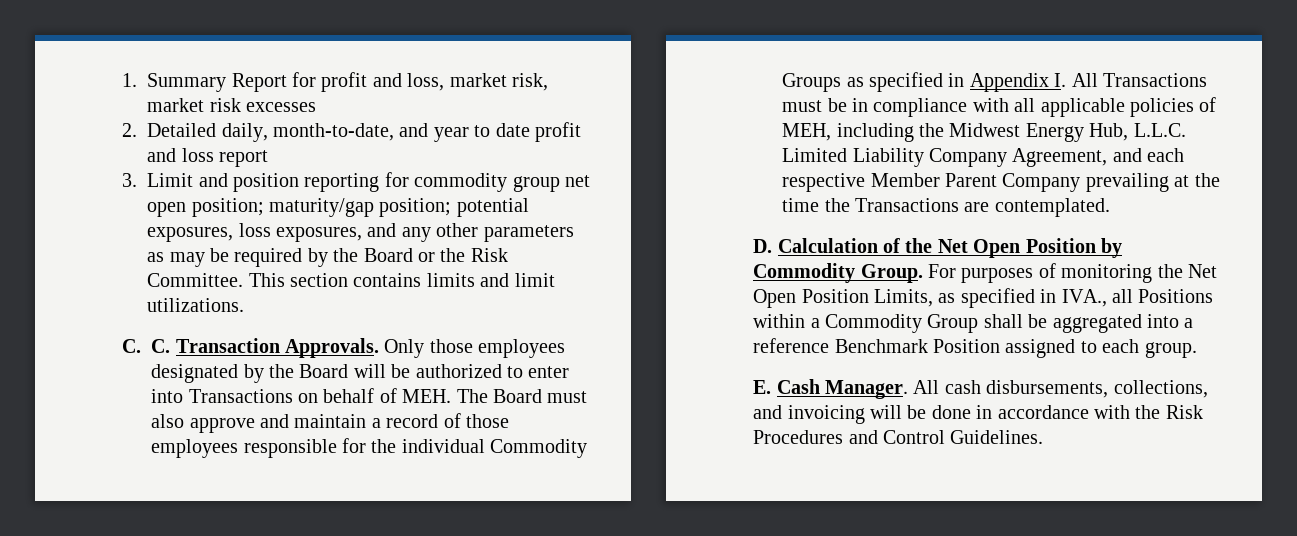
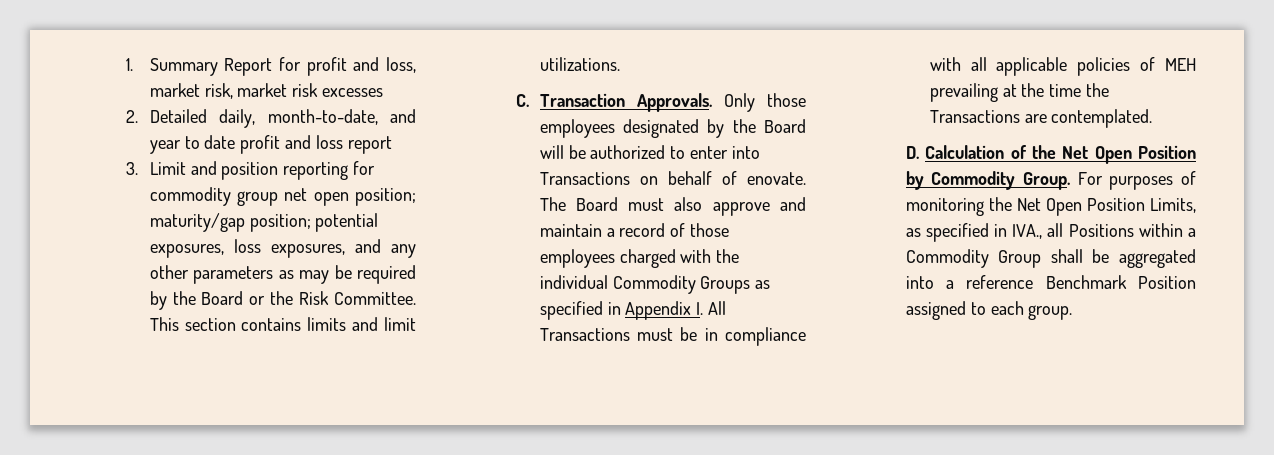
- C. C. Transaction Approvals.
+ C. Transaction Approvals.
- Only those employees designated by the Board will be authorized to enter into Transactions on behalf of MEH. The Board must also approve and maintain a record of those employees responsible for the individual Commodity Groups as specified in Appendix I. All Transactions must be in compliance with all applicable policies of MEH, including the Midwest Energy Hub, L.L.C. Limited Liability Company Agreement, and each respective Member Parent Company prevailing at the time the Transactions are contemplated.
+ Only those employees designated by the Board will be authorized to enter into Transactions on behalf of enovate. The Board must also approve and maintain a record of those employees charged with the individual Commodity Groups as specified in Appendix I. All Transactions must be in compliance with all applicable policies of MEH prevailing at the time the Transactions are contemplated.
- E. Cash Manager. All cash disbursements, collections, and invoicing will be done in accordance with the Risk Procedures and Control Guidelines.

